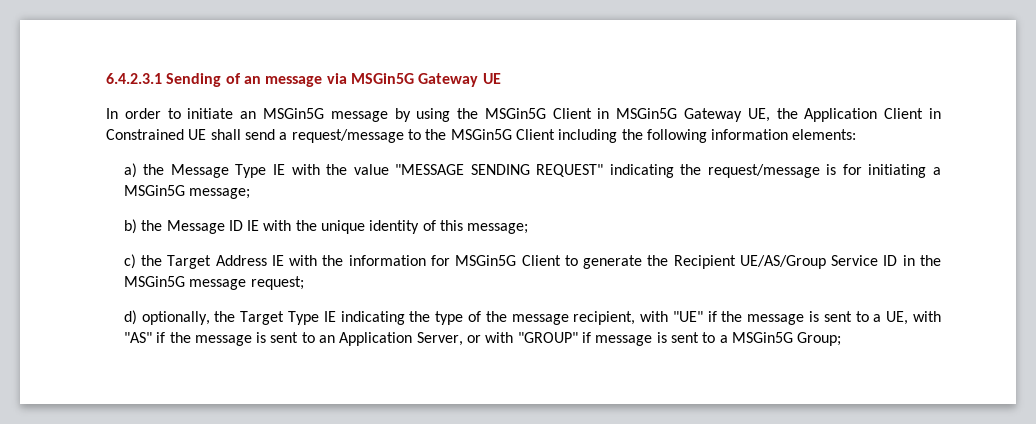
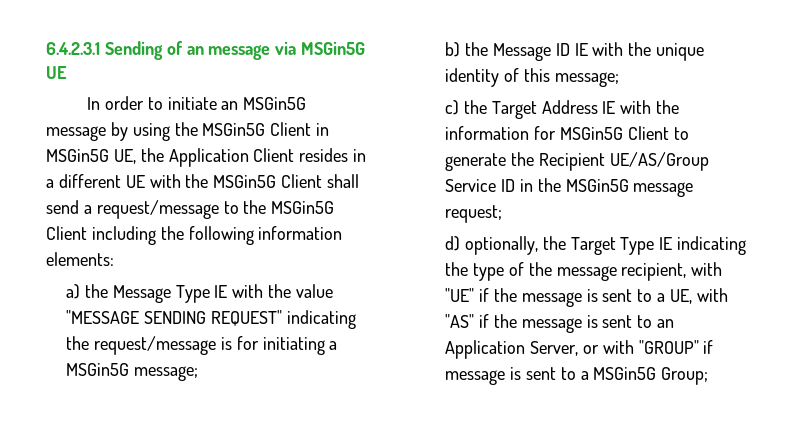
- 6.4.2.3.1 Sending of an message via MSGin5G Gateway UE
+ 6.4.2.3.1 Sending of an message via MSGin5G UE
- In order to initiate an MSGin5G message by using the MSGin5G Client in MSGin5G Gateway UE, the Application Client in Constrained UE shall send a request/message to the MSGin5G Client including the following information elements:
+ In order to initiate an MSGin5G message by using the MSGin5G Client in MSGin5G UE, the Application Client resides in a different UE with the MSGin5G Client shall send a request/message to the MSGin5G Client including the following information elements:

